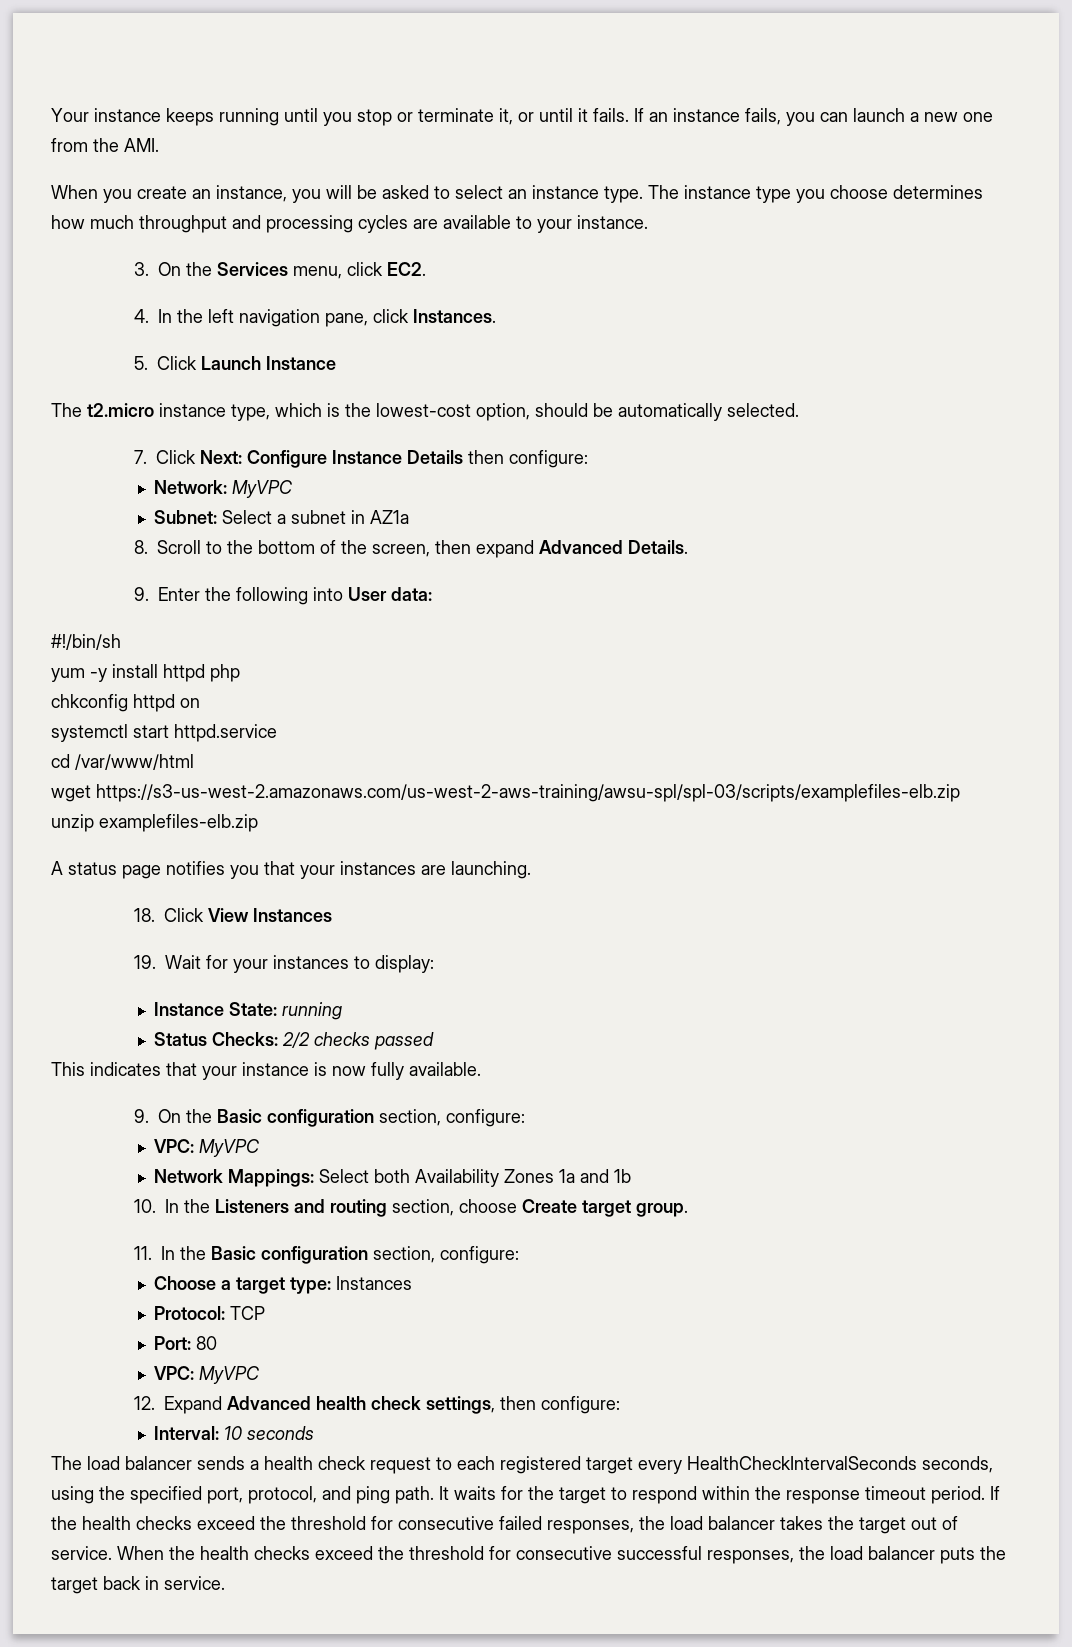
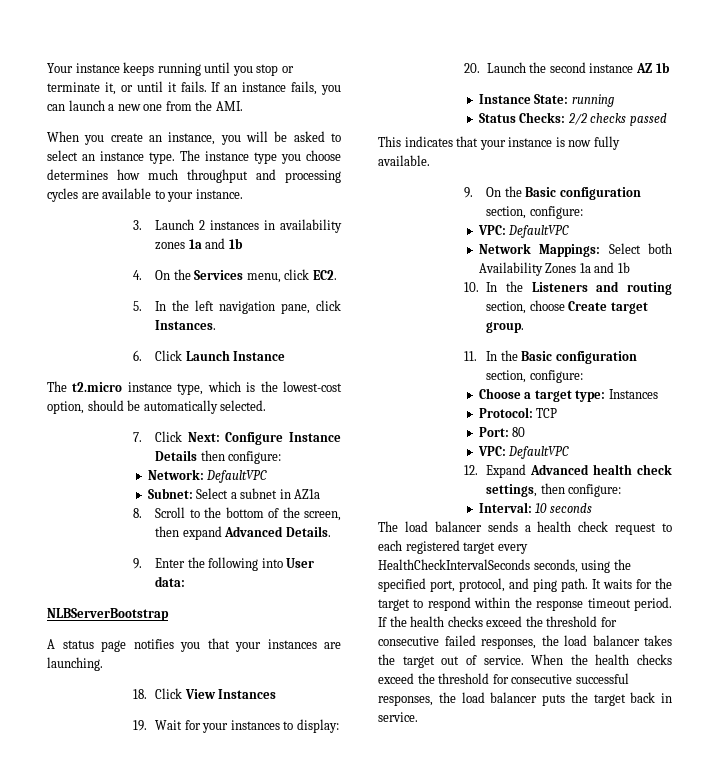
- 3. On the Services menu, click EC2.
+ 3. Launch 2 instances in availability zones 1a and 1b
+ 4. On the Services menu, click EC2.
- 4. In the left navigation pane, click Instances.
+ 5. In the left navigation pane, click Instances.
- 5. Click Launch Instance
+ 6. Click Launch Instance
- Network: MyVPC
+ Network: DefaultVPC
- #!/bin/sh
- yum -y install httpd php
- chkconfig httpd on
- systemctl start httpd.service
- cd /var/www/html
- wget https://s3-us-west-2.amazonaws.com/us-west-2-aws-training/awsu-spl/spl-03/scripts/examplefiles-elb.zip
- unzip examplefiles-elb.zip
+ NLBServerBootstrap
+ 20. Launch the second instance AZ 1b
  9. On the Basic configuration section, configure:
- VPC: MyVPC
+ VPC: DefaultVPC
  Port: 80
- VPC: MyVPC
+ VPC: DefaultVPC

